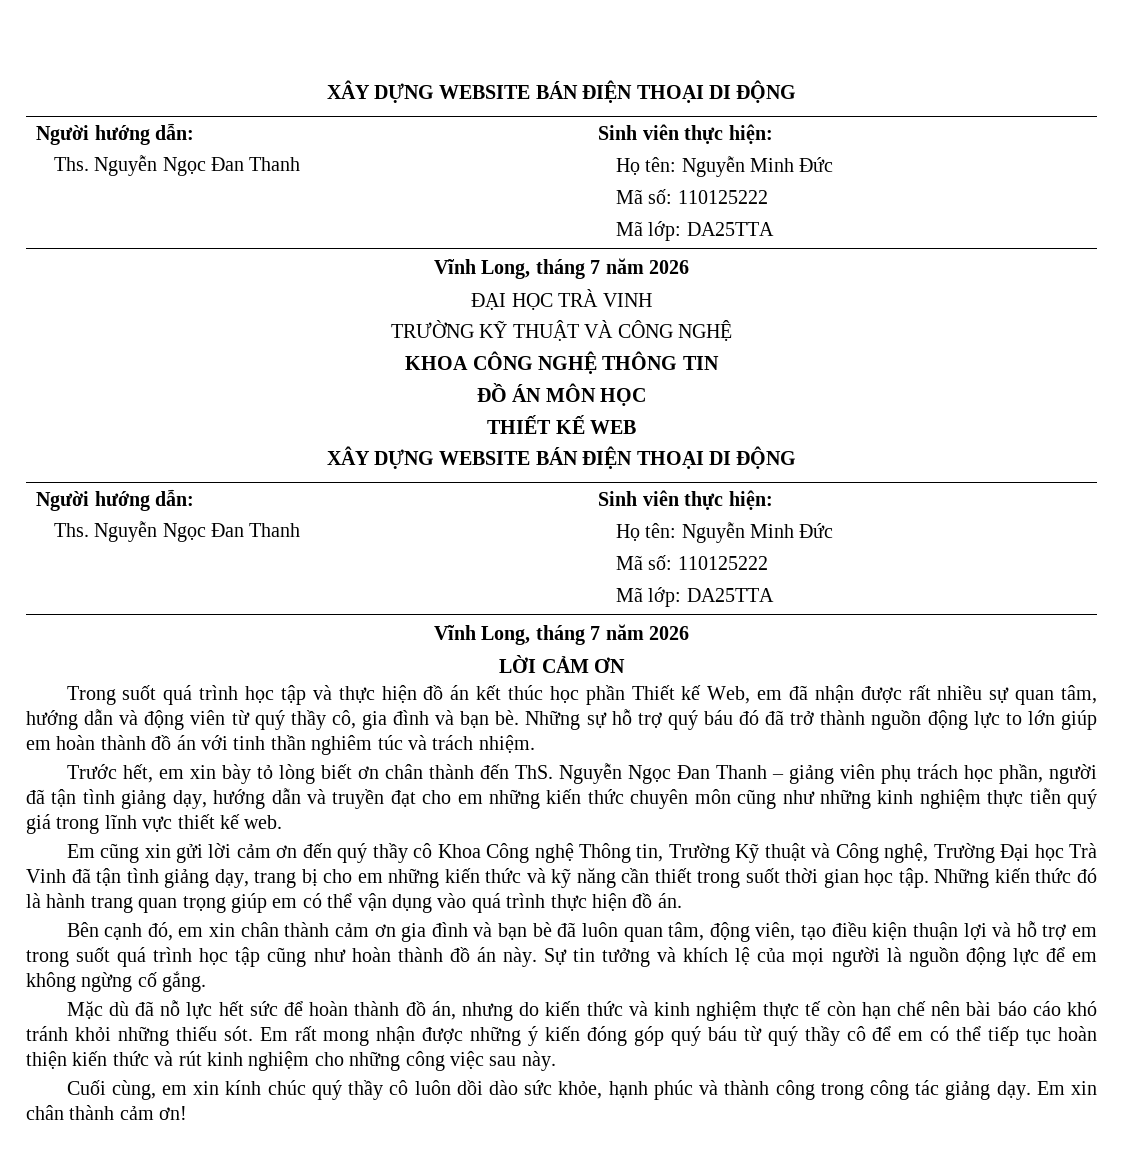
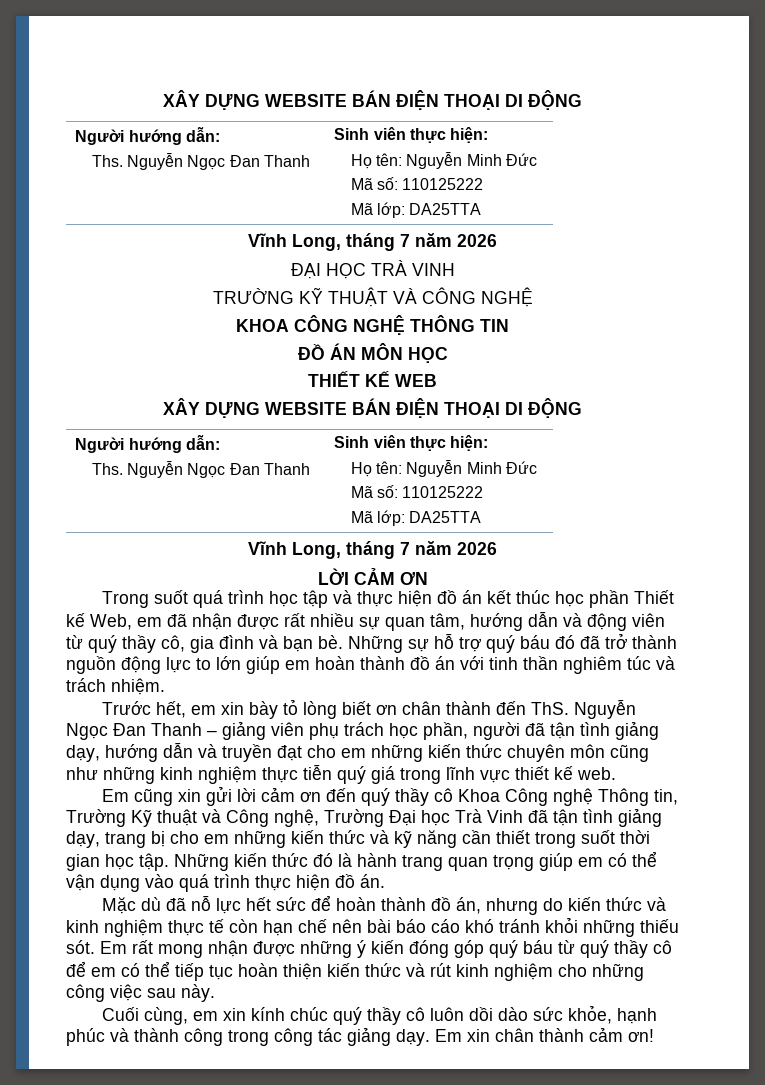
- Bên cạnh đó, em xin chân thành cảm ơn gia đình và bạn bè đã luôn quan tâm, động viên, tạo điều kiện thuận lợi và hỗ trợ em trong suốt quá trình học tập cũng như hoàn thành đồ án này. Sự tin tưởng và khích lệ của mọi người là nguồn động lực để em không ngừng cố gắng.

